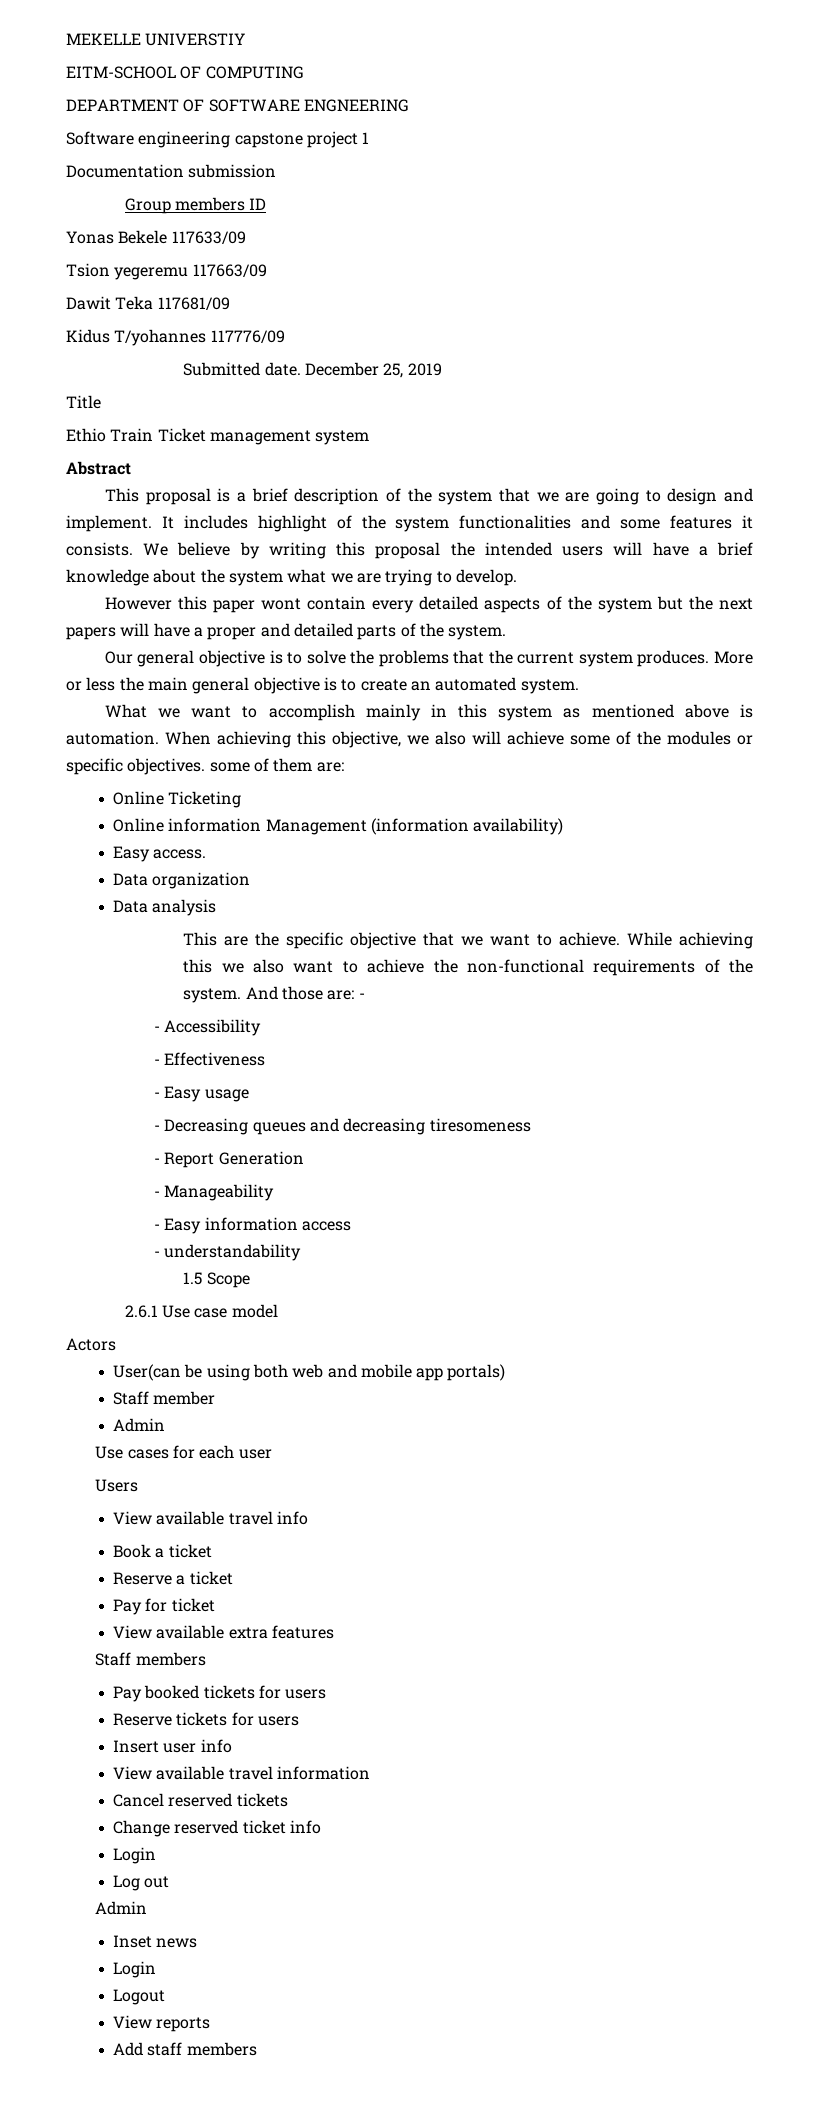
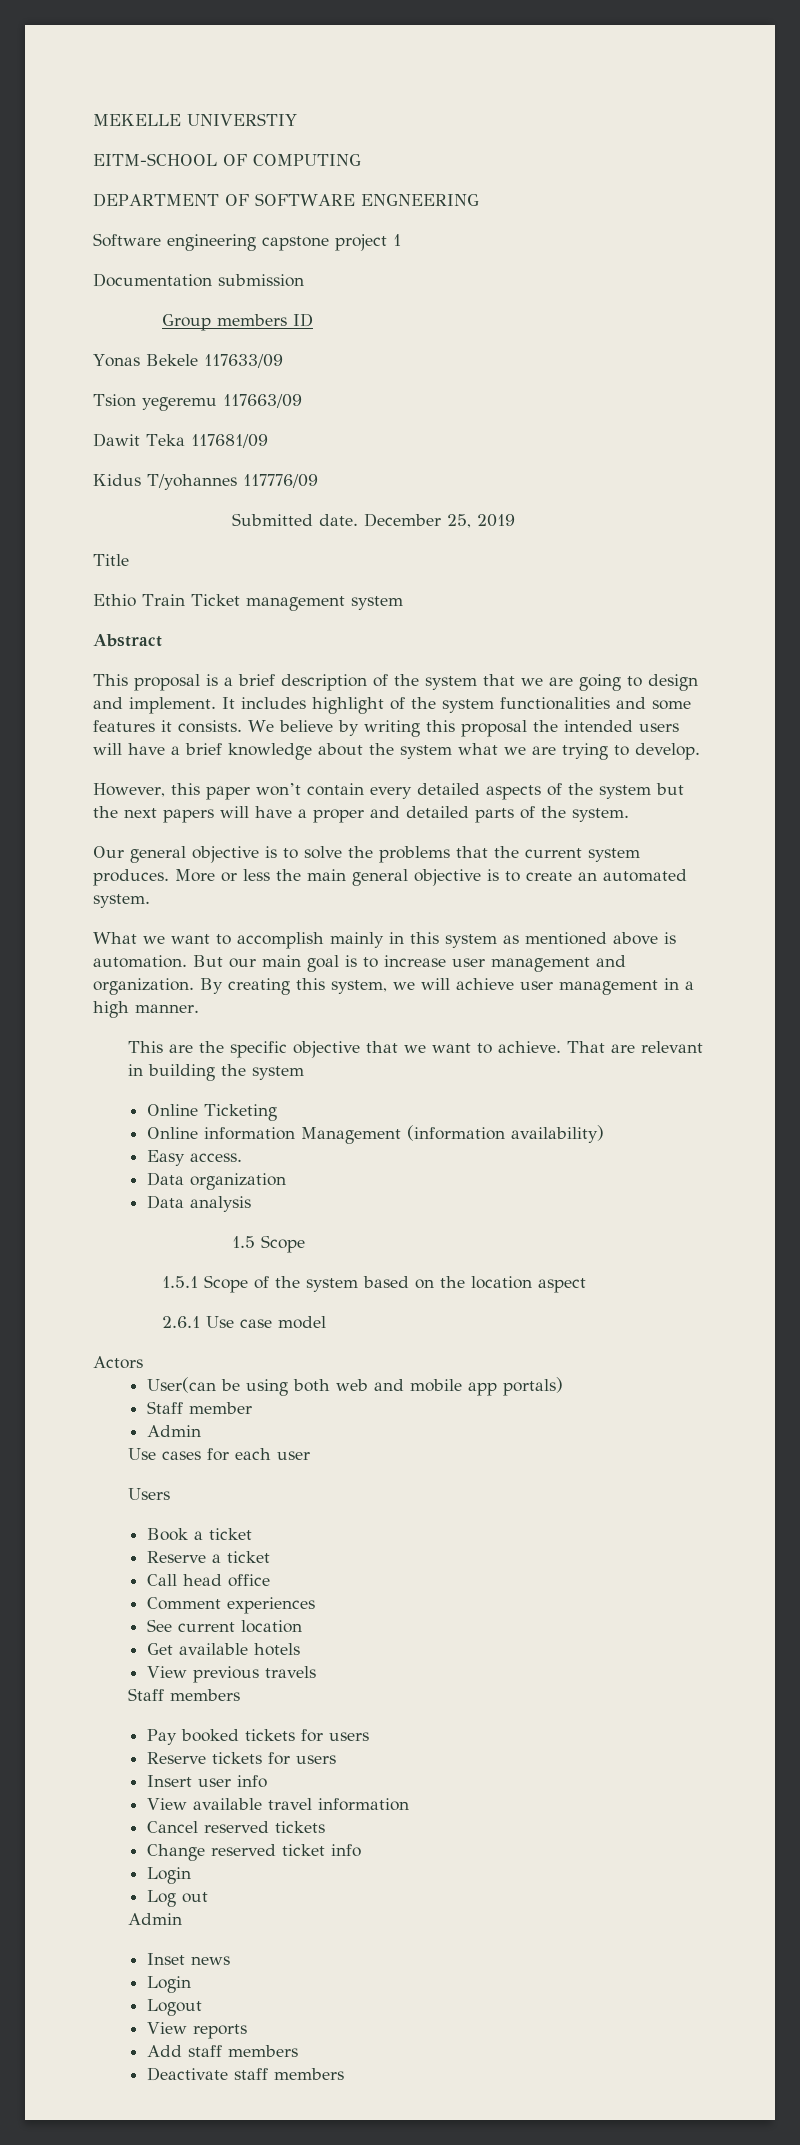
- However this paper wont contain every detailed aspects of the system but the next papers will have a proper and detailed parts of the system.
+ However, this paper won’t contain every detailed aspects of the system but the next papers will have a proper and detailed parts of the system.
- When achieving this objective, we also will achieve some of the modules or specific objectives. some of them are:
+ But our main goal is to increase user management and organization. By creating this system, we will achieve user management in a high manner.
+ This are the specific objective that we want to achieve. That are relevant in building the system
- This are the specific objective that we want to achieve. While achieving this we also want to achieve the non-functional requirements of the system. And those are: -
- - Accessibility
- - Effectiveness
- - Easy usage
- - Decreasing queues and decreasing tiresomeness
- - Report Generation
- - Manageability
- - Easy information access
- - understandability
  1.5 Scope
+ 1.5.1 Scope of the system based on the location aspect
- View available travel info
- Pay for ticket
- View available extra features
+ Call head office
+ Comment experiences
+ See current location
+ Get available hotels
+ View previous travels
+ Deactivate staff members

